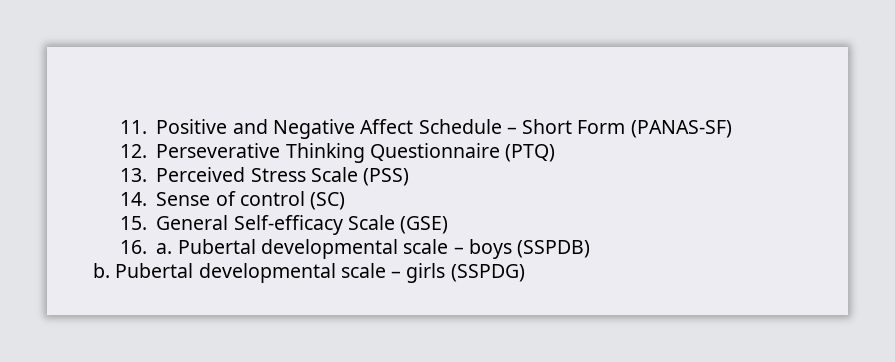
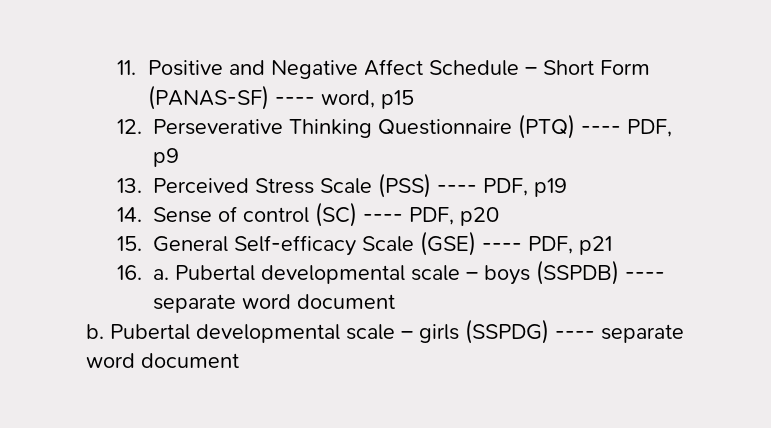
- 11. Positive and Negative Affect Schedule – Short Form (PANAS-SF)
+ 11. Positive and Negative Affect Schedule – Short Form (PANAS-SF) ---- word, p15
- 12. Perseverative Thinking Questionnaire (PTQ)
+ 12. Perseverative Thinking Questionnaire (PTQ) ---- PDF, p9
- 13. Perceived Stress Scale (PSS)
+ 13. Perceived Stress Scale (PSS) ---- PDF, p19
- 14. Sense of control (SC)
+ 14. Sense of control (SC) ---- PDF, p20
- 15. General Self-efficacy Scale (GSE)
+ 15. General Self-efficacy Scale (GSE) ---- PDF, p21
- Pubertal developmental scale – boys (SSPDB)
+ Pubertal developmental scale – boys (SSPDB) ---- separate word document
- Pubertal developmental scale – girls (SSPDG)
+ Pubertal developmental scale – girls (SSPDG) ---- separate word document

